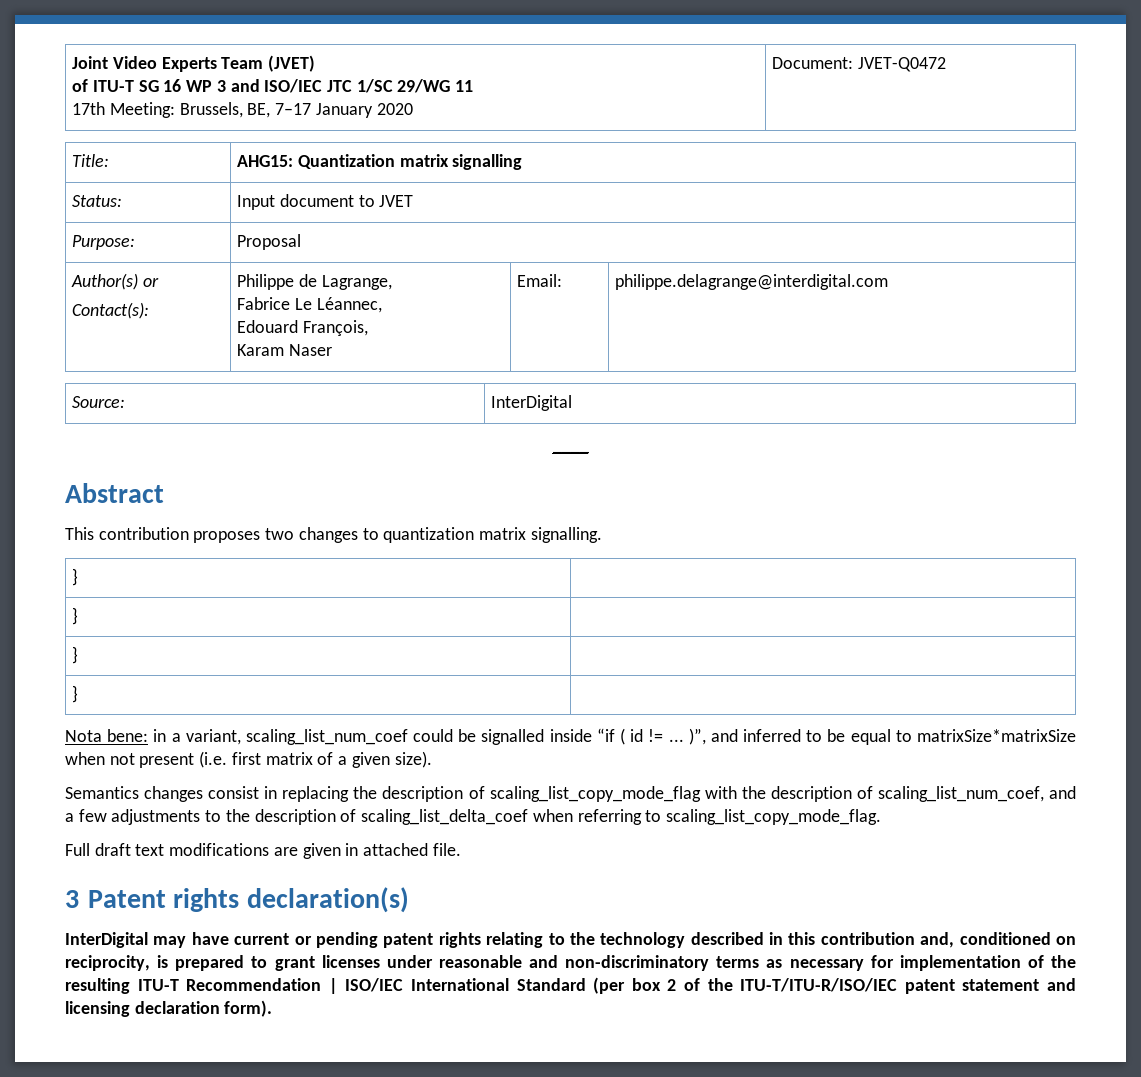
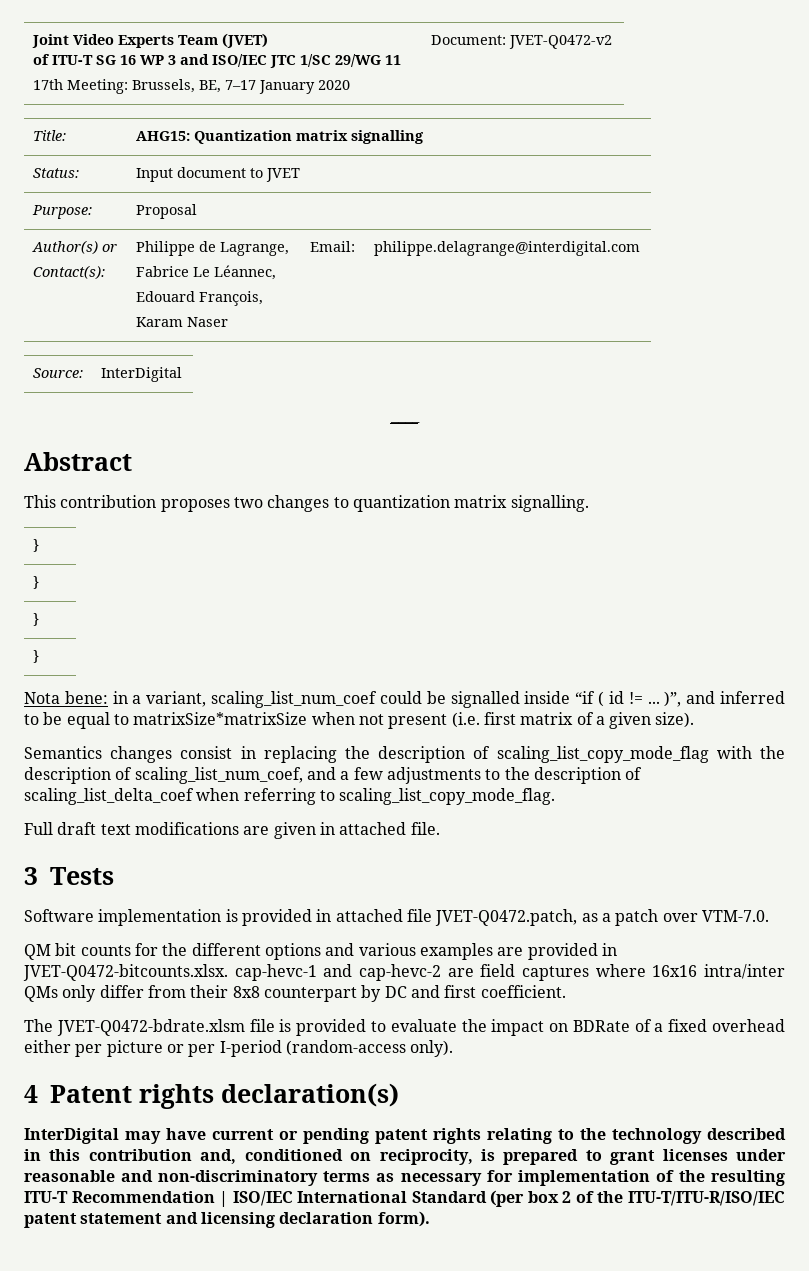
  Joint Video Experts Team (JVET)
  of ITU-T SG 16 WP 3 and ISO/IEC JTC 1/SC 29/WG 11
- 17th Meeting: Brussels, BE, 7–17 January 2020 | Document: JVET-Q0472
+ 17th Meeting: Brussels, BE, 7–17 January 2020 | Document: JVET-Q0472-v2
- 3 Patent rights declaration(s)
+ 3 Tests
+ Software implementation is provided in attached file JVET-Q0472.patch, as a patch over VTM-7.0.
+ QM bit counts for the different options and various examples are provided in JVET-Q0472-bitcounts.xlsx. cap-hevc-1 and cap-hevc-2 are field captures where 16x16 intra/inter QMs only differ from their 8x8 counterpart by DC and first coefficient.
+ The JVET-Q0472-bdrate.xlsm file is provided to evaluate the impact on BDRate of a fixed overhead either per picture or per I-period (random-access only).
+ 4 Patent rights declaration(s)

